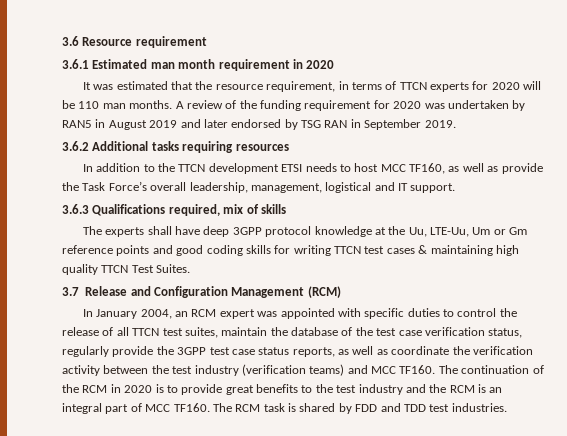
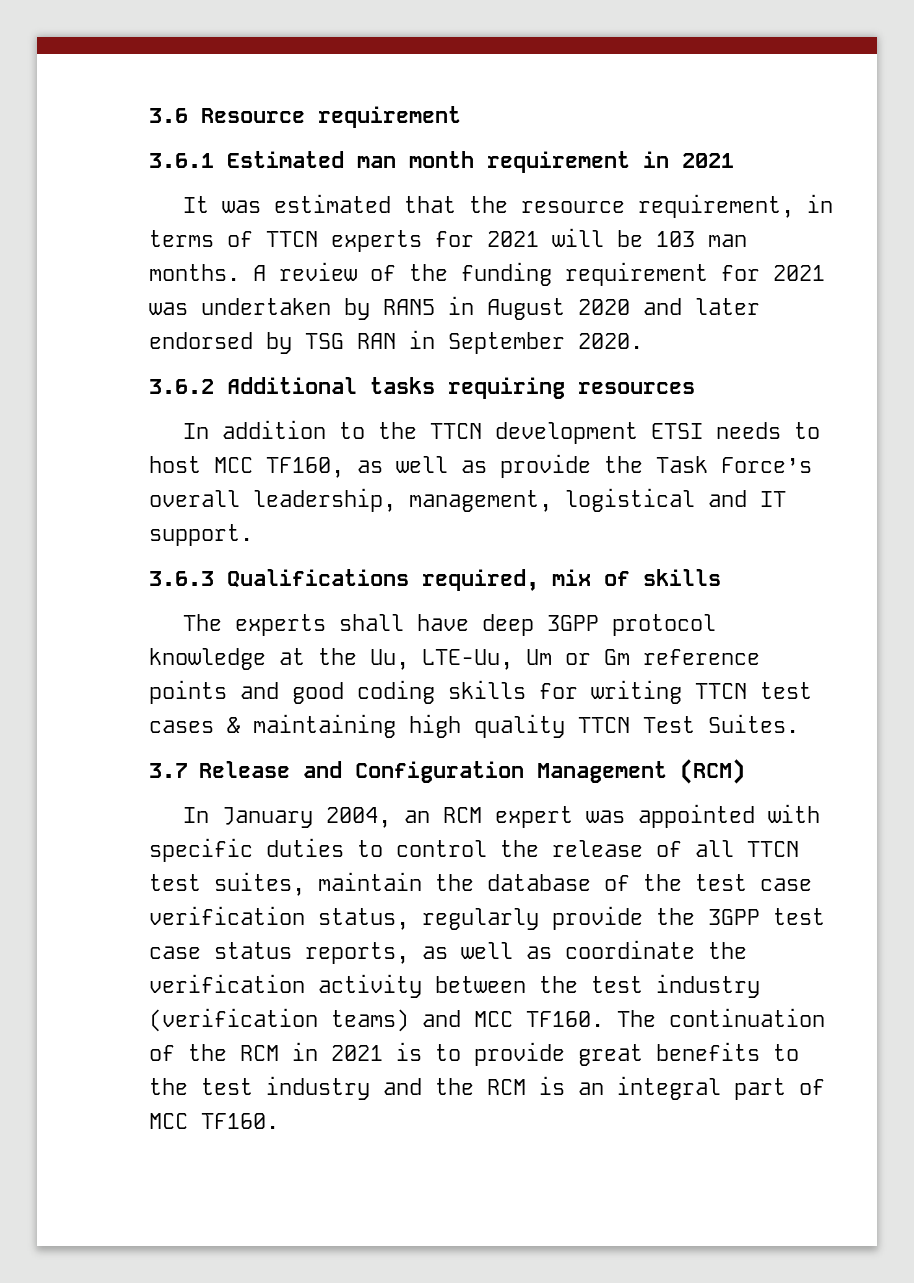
- 3.6.1 Estimated man month requirement in 2020
+ 3.6.1 Estimated man month requirement in 2021
- It was estimated that the resource requirement, in terms of TTCN experts for 2020 will be 110 man months.
+ It was estimated that the resource requirement, in terms of TTCN experts for 2021 will be 103 man months.
- A review of the funding requirement for 2020 was undertaken by RAN5 in August 2019 and later endorsed by TSG RAN in September 2019.
+ A review of the funding requirement for 2021 was undertaken by RAN5 in August 2020 and later endorsed by TSG RAN in September 2020.
- The continuation of the RCM in 2020 is to provide great benefits to the test industry and the RCM is an integral part of MCC TF160. The RCM task is shared by FDD and TDD test industries.
+ The continuation of the RCM in 2021 is to provide great benefits to the test industry and the RCM is an integral part of MCC TF160.

